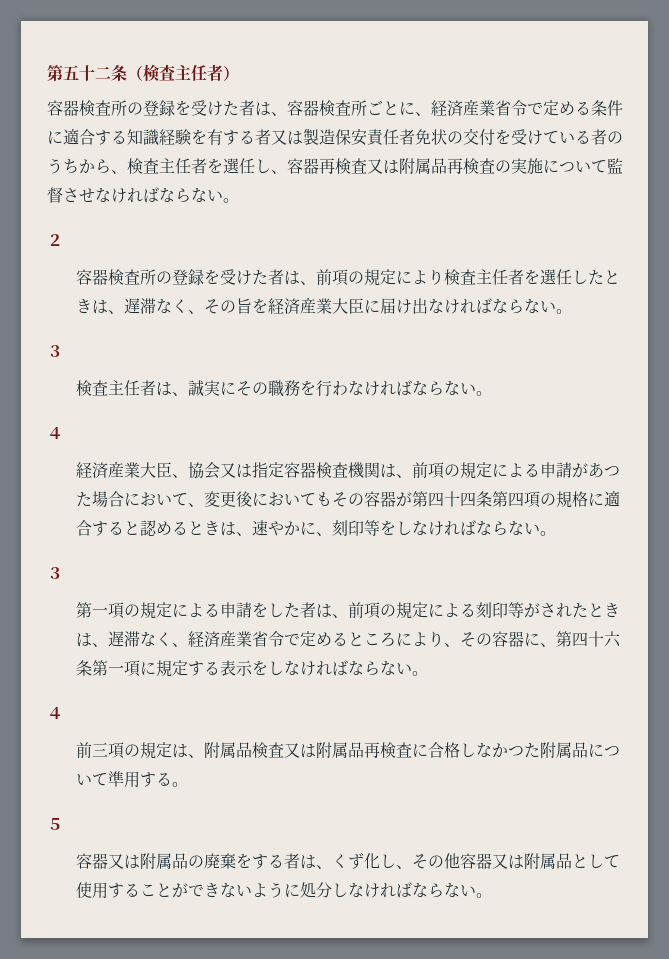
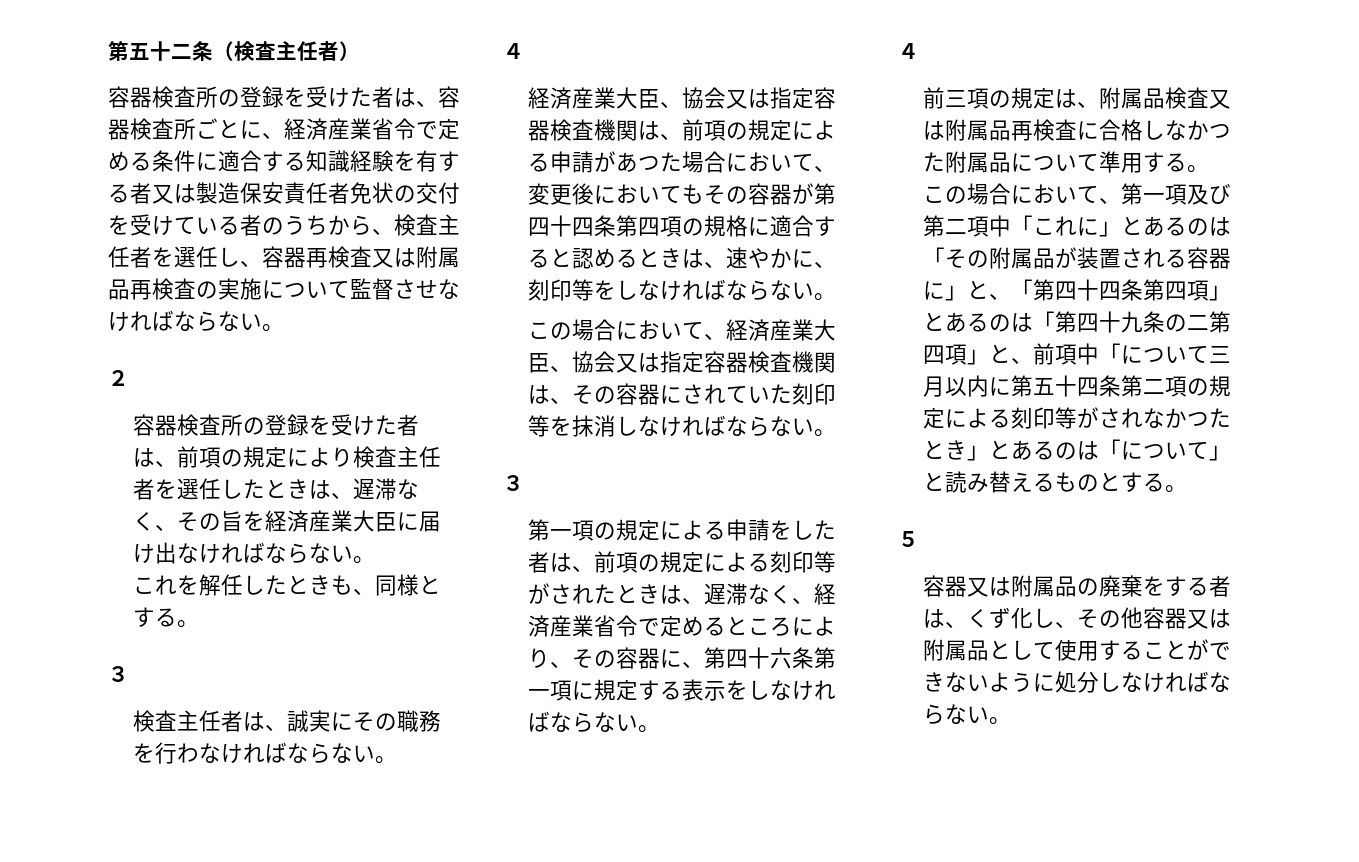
+ これを解任したときも、同様とする。
+ この場合において、経済産業大臣、協会又は指定容器検査機関は、その容器にされていた刻印等を抹消しなければならない。
+ この場合において、第一項及び第二項中「これに」とあるのは「その附属品が装置される容器に」と、「第四十四条第四項」とあるのは「第四十九条の二第四項」と、前項中「について三月以内に第五十四条第二項の規定による刻印等がされなかつたとき」とあるのは「について」と読み替えるものとする。

